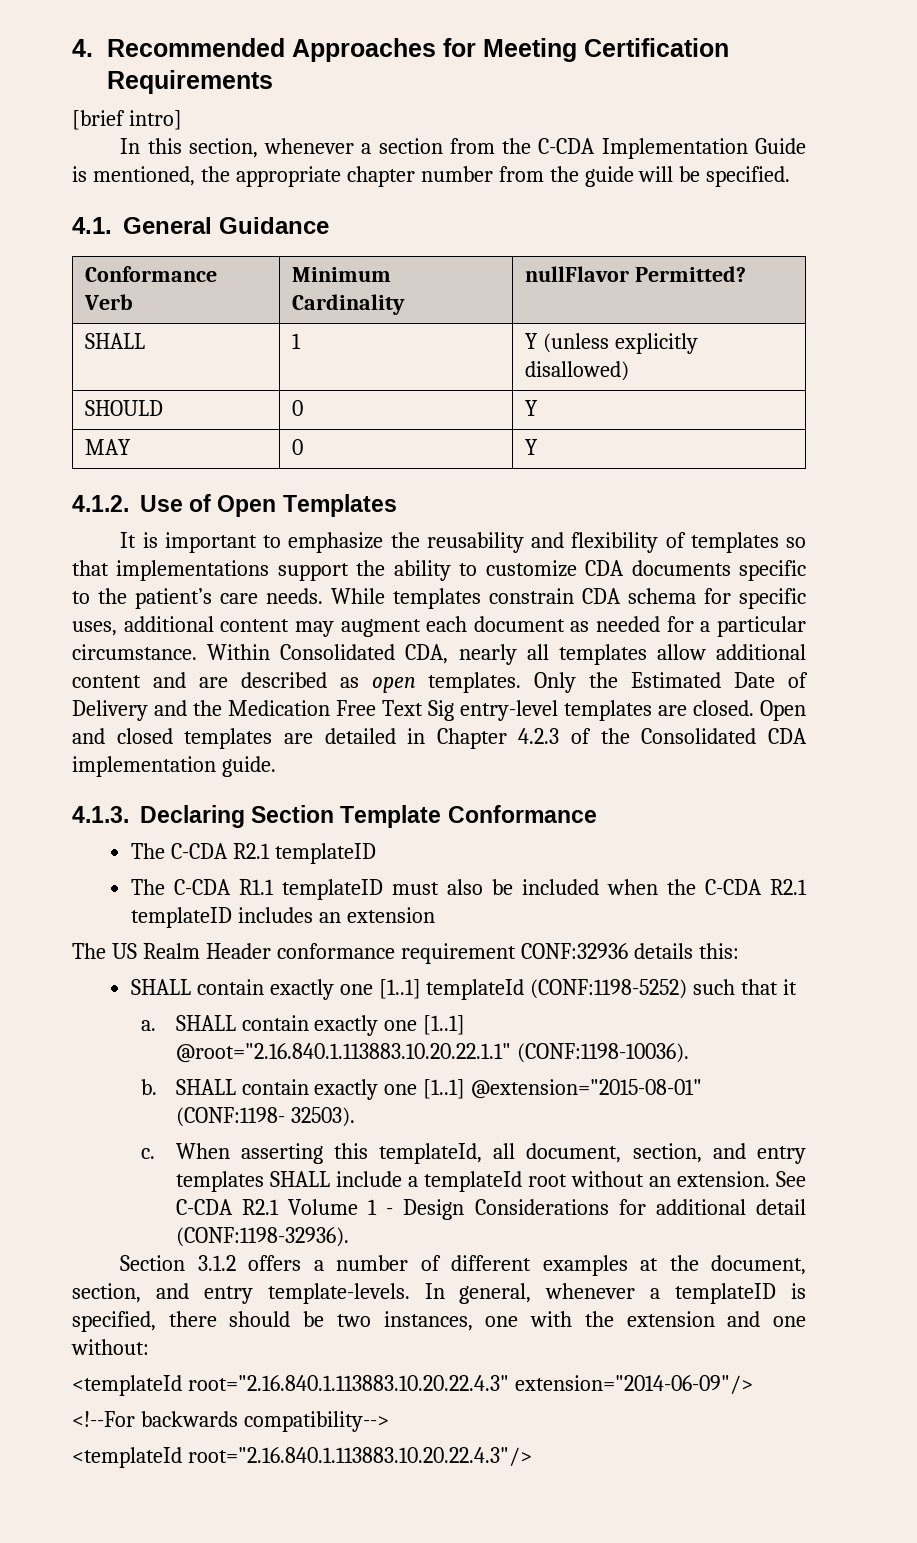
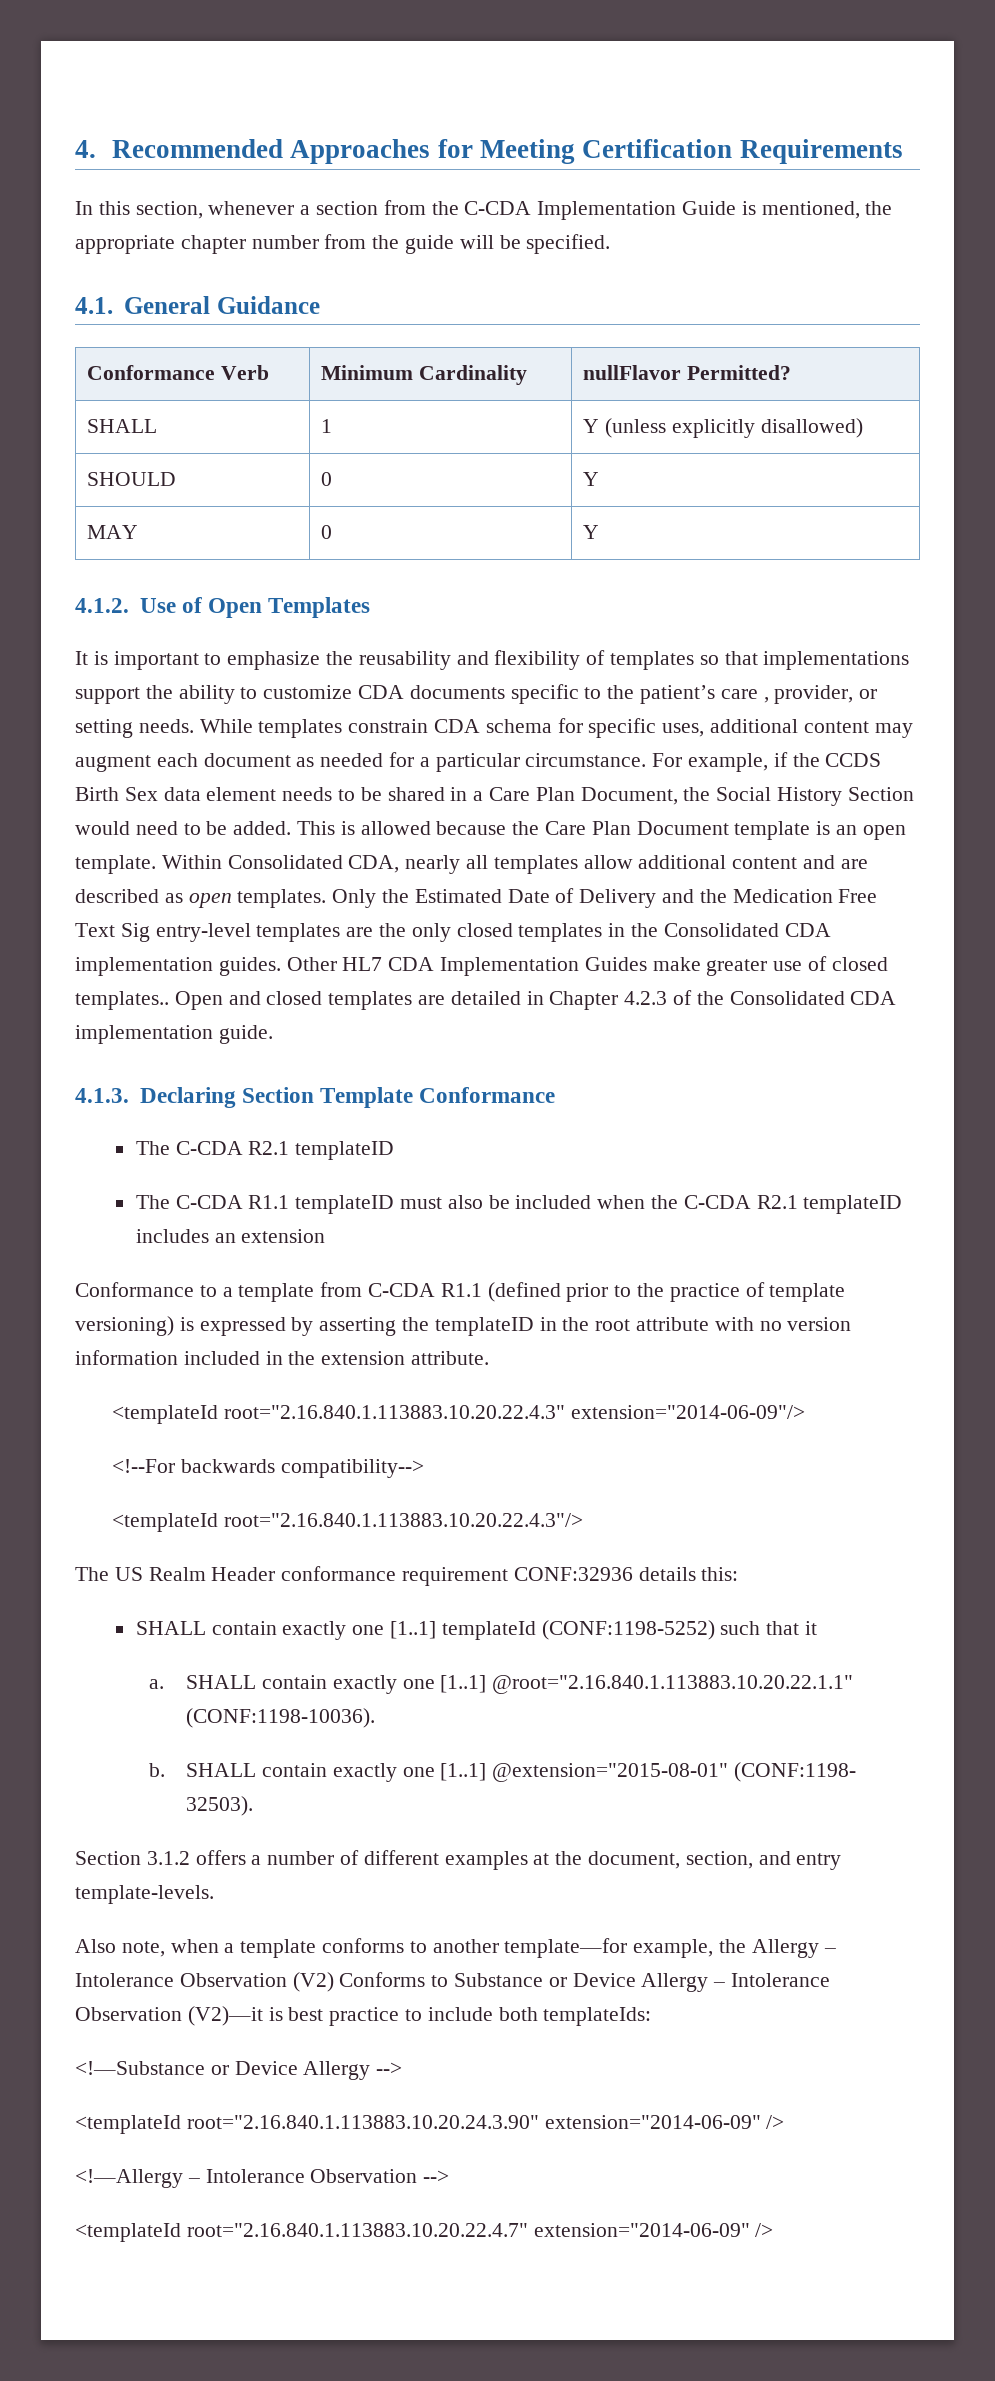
- [brief intro]
- It is important to emphasize the reusability and flexibility of templates so that implementations support the ability to customize CDA documents specific to the patient’s care needs.
+ It is important to emphasize the reusability and flexibility of templates so that implementations support the ability to customize CDA documents specific to the patient’s care , provider, or setting needs.
+ For example, if the CCDS Birth Sex data element needs to be shared in a Care Plan Document, the Social History Section would need to be added. This is allowed because the Care Plan Document template is an open template.
- Only the Estimated Date of Delivery and the Medication Free Text Sig entry-level templates are closed.
+ Only the Estimated Date of Delivery and the Medication Free Text Sig entry-level templates are the only closed templates in the Consolidated CDA implementation guides. Other HL7 CDA Implementation Guides make greater use of closed templates..
+ Conformance to a template from C-CDA R1.1 (defined prior to the practice of template versioning) is expressed by asserting the templateID in the root attribute with no version information included in the extension attribute.
+ <templateId root="2.16.840.1.113883.10.20.22.4.3" extension="2014-06-09"/>
+ <!--For backwards compatibility-->
+ <templateId root="2.16.840.1.113883.10.20.22.4.3"/>
- c. When asserting this templateId, all document, section, and entry templates SHALL include a templateId root without an extension. See C-CDA R2.1 Volume 1 - Design Considerations for additional detail (CONF:1198-32936).
- Section 3.1.2 offers a number of different examples at the document, section, and entry template-levels. In general, whenever a templateID is specified, there should be two instances, one with the extension and one without:
- <templateId root="2.16.840.1.113883.10.20.22.4.3" extension="2014-06-09"/>
- <!--For backwards compatibility-->
- <templateId root="2.16.840.1.113883.10.20.22.4.3"/>
+ Section 3.1.2 offers a number of different examples at the document, section, and entry template-levels.
+ Also note, when a template conforms to another template—for example, the Allergy – Intolerance Observation (V2) Conforms to Substance or Device Allergy – Intolerance Observation (V2)—it is best practice to include both templateIds:
+ <!—Substance or Device Allergy -->
+ <templateId root="2.16.840.1.113883.10.20.24.3.90" extension="2014-06-09" />
+ <!—Allergy – Intolerance Observation -->
+ <templateId root="2.16.840.1.113883.10.20.22.4.7" extension="2014-06-09" />

